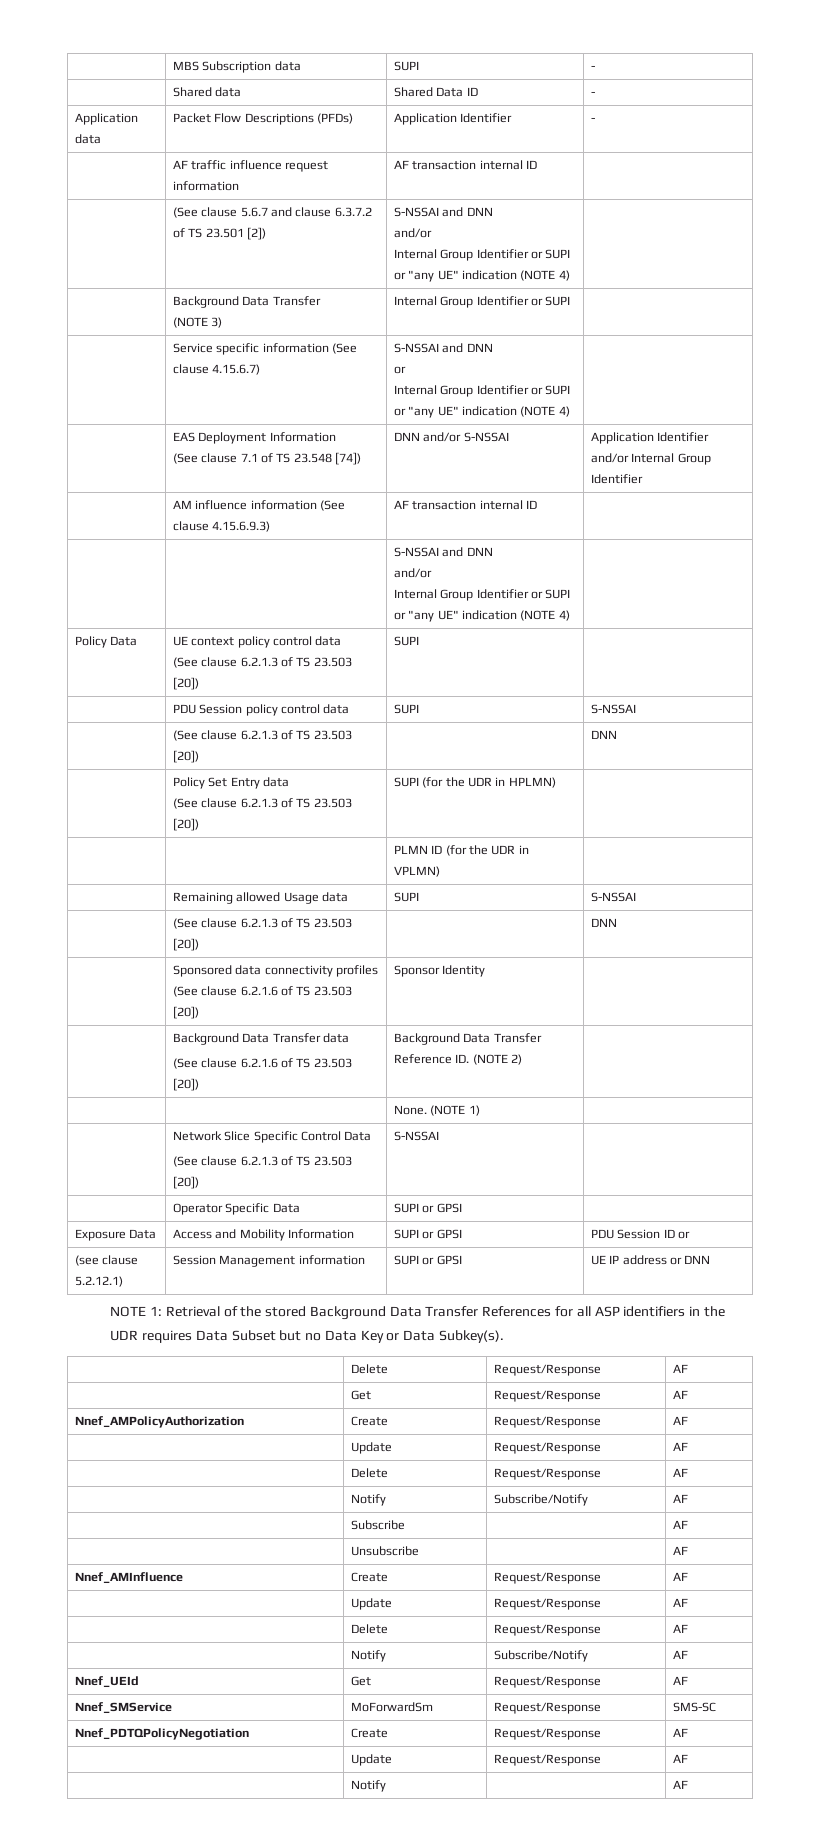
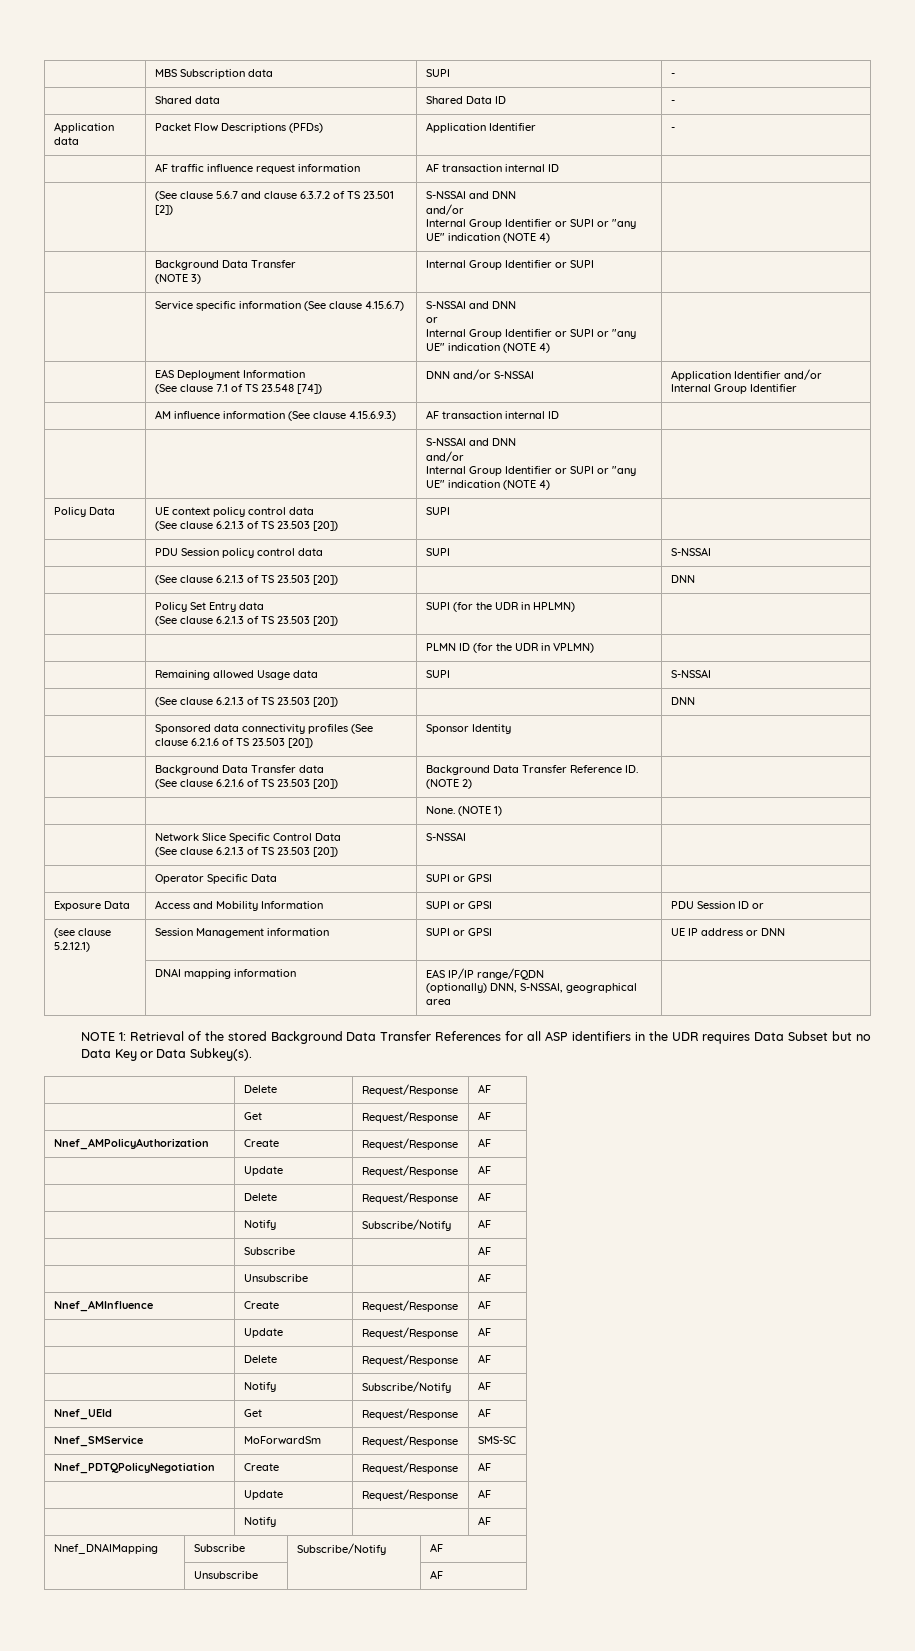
+ | DNAI mapping information | EAS IP/IP range/FQDN
+ (optionally) DNN, S-NSSAI, geographical area |
+ Nnef_DNAIMapping | Subscribe | Subscribe/Notify | AF
+ | Unsubscribe | | AF

